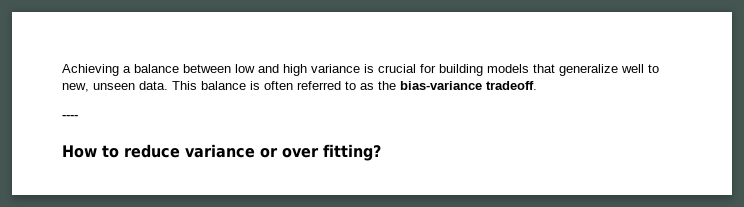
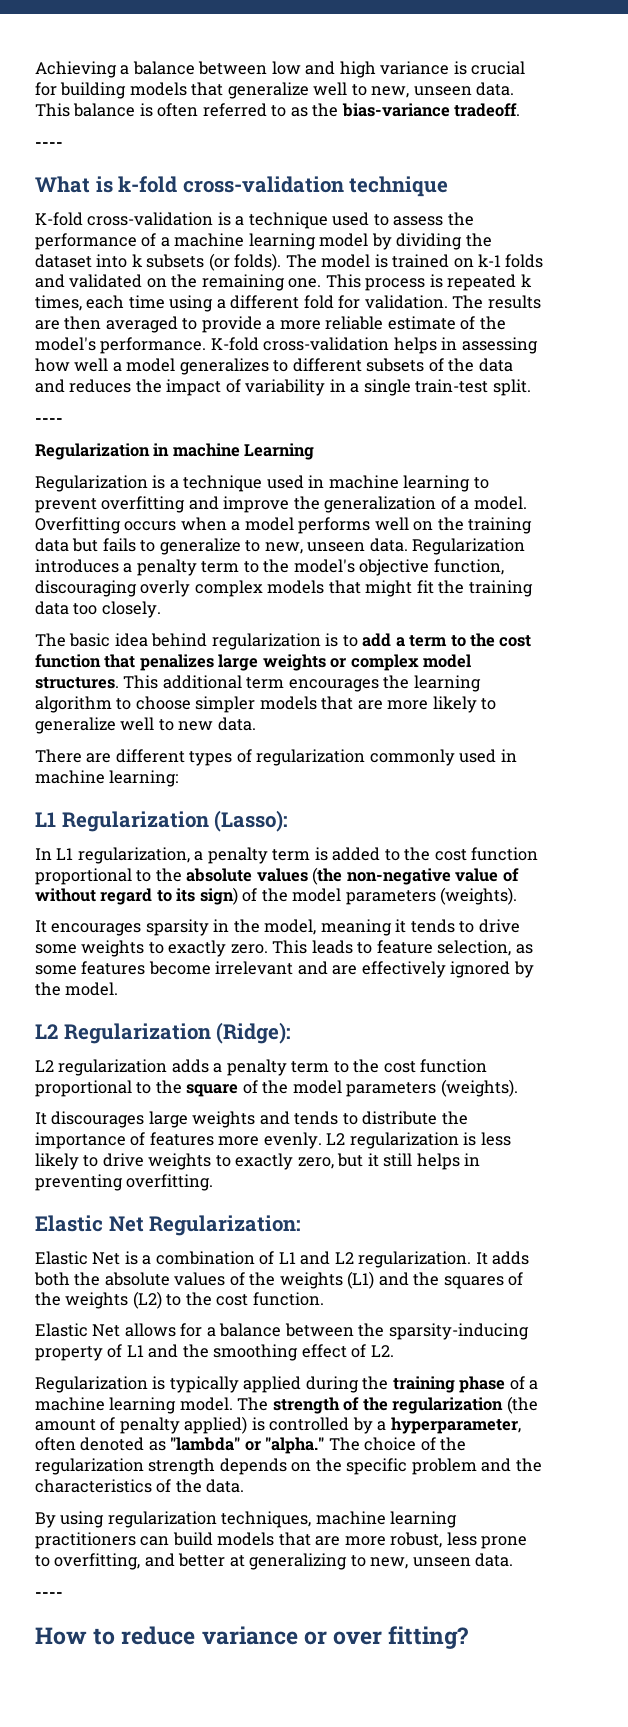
+ What is k-fold cross-validation technique
+ K-fold cross-validation is a technique used to assess the performance of a machine learning model by dividing the dataset into k subsets (or folds). The model is trained on k-1 folds and validated on the remaining one. This process is repeated k times, each time using a different fold for validation. The results are then averaged to provide a more reliable estimate of the model's performance. K-fold cross-validation helps in assessing how well a model generalizes to different subsets of the data and reduces the impact of variability in a single train-test split.
+ ----
+ Regularization in machine Learning
+ Regularization is a technique used in machine learning to prevent overfitting and improve the generalization of a model. Overfitting occurs when a model performs well on the training data but fails to generalize to new, unseen data. Regularization introduces a penalty term to the model's objective function, discouraging overly complex models that might fit the training data too closely.
+ The basic idea behind regularization is to add a term to the cost function that penalizes large weights or complex model structures. This additional term encourages the learning algorithm to choose simpler models that are more likely to generalize well to new data.
+ There are different types of regularization commonly used in machine learning:
+ L1 Regularization (Lasso):
+ In L1 regularization, a penalty term is added to the cost function proportional to the absolute values (the non-negative value of without regard to its sign) of the model parameters (weights).
+ It encourages sparsity in the model, meaning it tends to drive some weights to exactly zero. This leads to feature selection, as some features become irrelevant and are effectively ignored by the model.
+ L2 Regularization (Ridge):
+ L2 regularization adds a penalty term to the cost function proportional to the square of the model parameters (weights).
+ It discourages large weights and tends to distribute the importance of features more evenly. L2 regularization is less likely to drive weights to exactly zero, but it still helps in preventing overfitting.
+ Elastic Net Regularization:
+ Elastic Net is a combination of L1 and L2 regularization. It adds both the absolute values of the weights (L1) and the squares of the weights (L2) to the cost function.
+ Elastic Net allows for a balance between the sparsity-inducing property of L1 and the smoothing effect of L2.
+ Regularization is typically applied during the training phase of a machine learning model. The strength of the regularization (the amount of penalty applied) is controlled by a hyperparameter, often denoted as "lambda" or "alpha." The choice of the regularization strength depends on the specific problem and the characteristics of the data.
+ By using regularization techniques, machine learning practitioners can build models that are more robust, less prone to overfitting, and better at generalizing to new, unseen data.
+ ----

